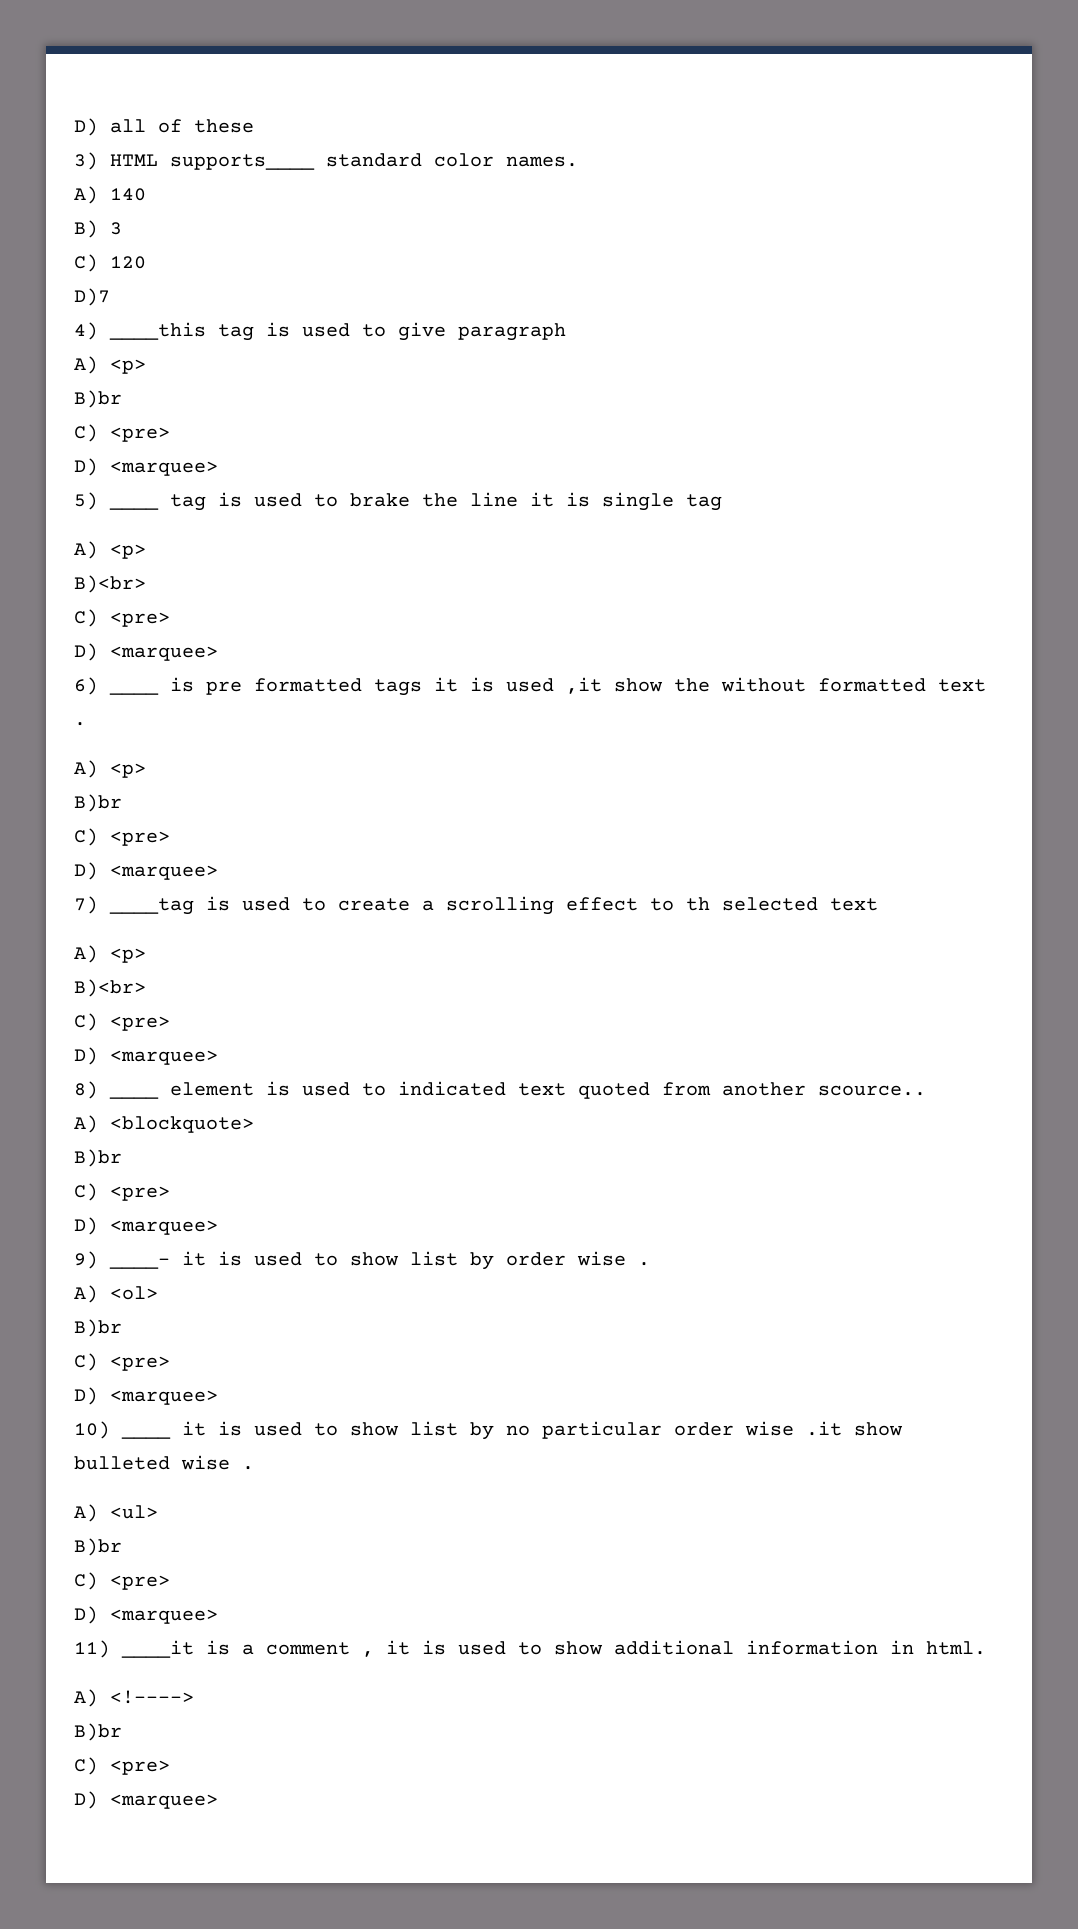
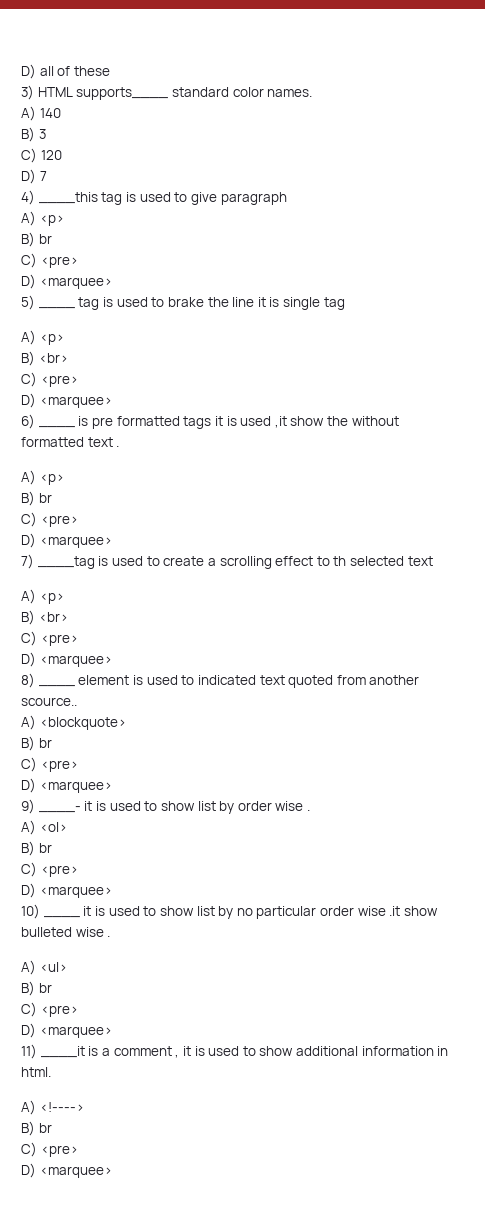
- D)7
+ D) 7
  4) ____this tag is used to give paragraph
  A) <p>
- B)br
+ B) br
  5) ____ tag is used to brake the line it is single tag
  A) <p>
- B)<br>
+ B) <br>
  6) ____ is pre formatted tags it is used ,it show the without formatted text .
  A) <p>
- B)br
+ B) br
  7) ____tag is used to create a scrolling effect to th selected text
  A) <p>
- B)<br>
+ B) <br>
  A) <blockquote>
- B)br
+ B) br
  A) <ol>
- B)br
+ B) br
  A) <ul>
- B)br
+ B) br
  A) <!---->
- B)br
+ B) br

